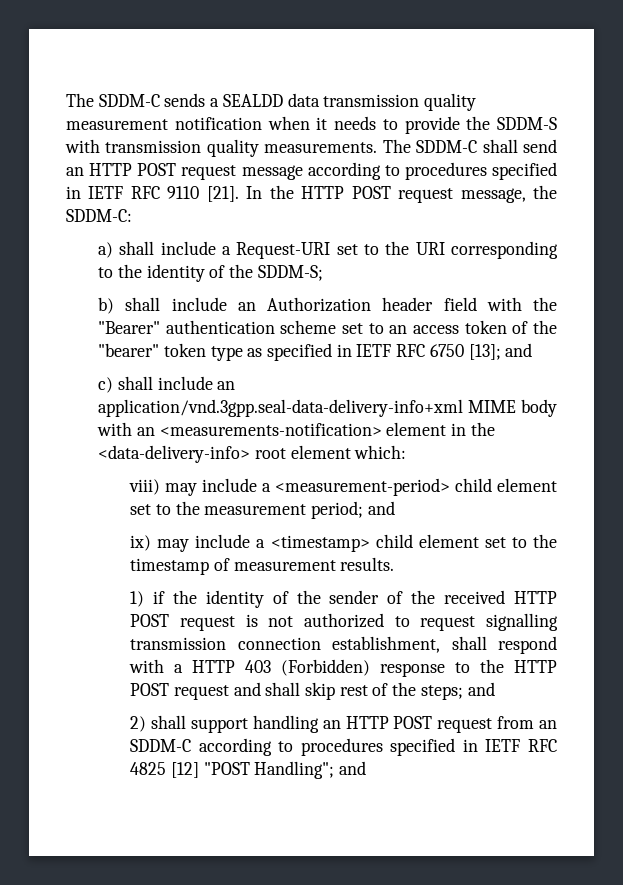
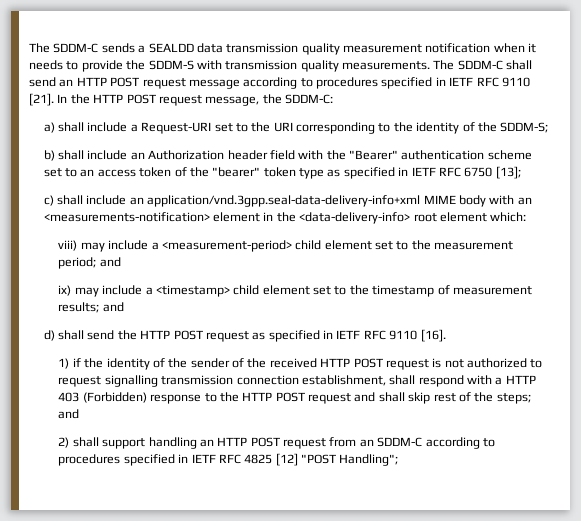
- b) shall include an Authorization header field with the "Bearer" authentication scheme set to an access token of the "bearer" token type as specified in IETF RFC 6750 [13]; and
+ b) shall include an Authorization header field with the "Bearer" authentication scheme set to an access token of the "bearer" token type as specified in IETF RFC 6750 [13];
- ix) may include a <timestamp> child element set to the timestamp of measurement results.
+ ix) may include a <timestamp> child element set to the timestamp of measurement results; and
+ d) shall send the HTTP POST request as specified in IETF RFC 9110 [16].
- 2) shall support handling an HTTP POST request from an SDDM-C according to procedures specified in IETF RFC 4825 [12] "POST Handling"; and
+ 2) shall support handling an HTTP POST request from an SDDM-C according to procedures specified in IETF RFC 4825 [12] "POST Handling";

